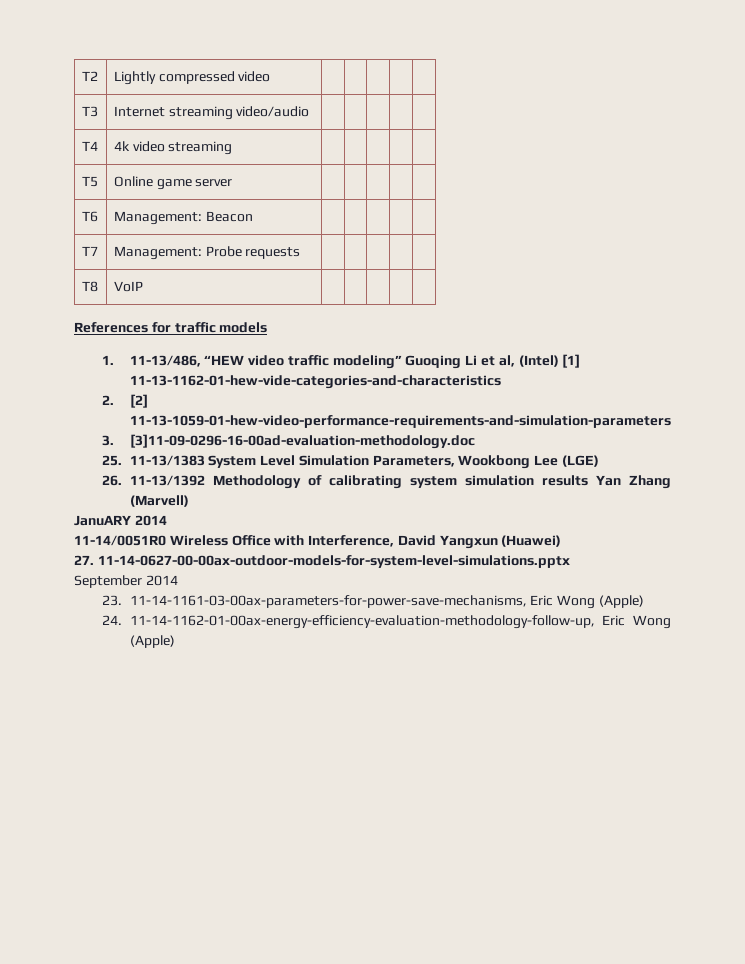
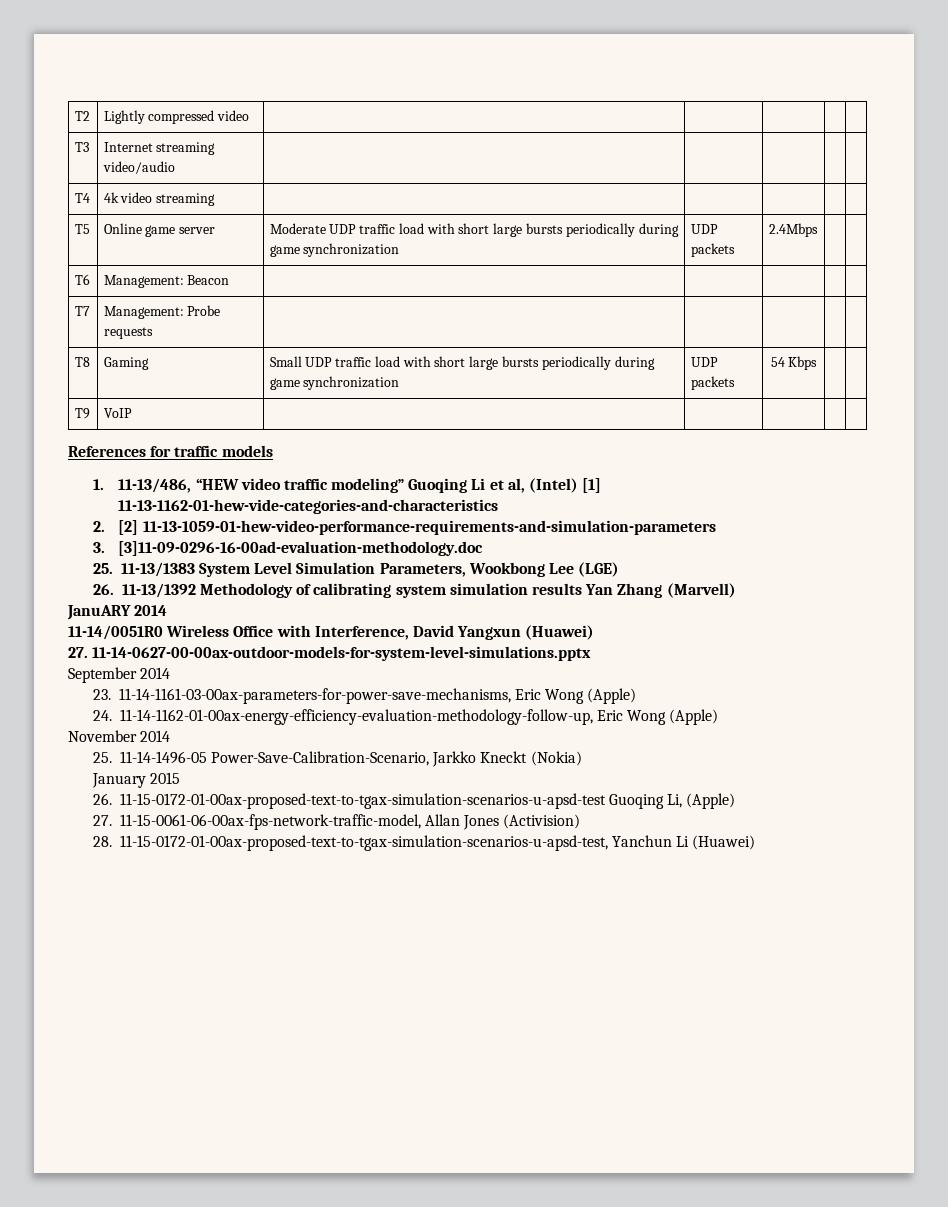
- T5 | Online game server | | | | |
+ T5 | Online game server | Moderate UDP traffic load with short large bursts periodically during game synchronization | UDP packets | 2.4Mbps | |
- T8 | VoIP | | | | |
+ T8 | Gaming | Small UDP traffic load with short large bursts periodically during game synchronization | UDP packets | 54 Kbps | |
+ T9 | VoIP | | | | |
+ November 2014
+ 25. 11-14-1496-05 Power-Save-Calibration-Scenario, Jarkko Kneckt (Nokia)
+ January 2015
+ 26. 11-15-0172-01-00ax-proposed-text-to-tgax-simulation-scenarios-u-apsd-test Guoqing Li, (Apple)
+ 27. 11-15-0061-06-00ax-fps-network-traffic-model, Allan Jones (Activision)
+ 28. 11-15-0172-01-00ax-proposed-text-to-tgax-simulation-scenarios-u-apsd-test, Yanchun Li (Huawei)

